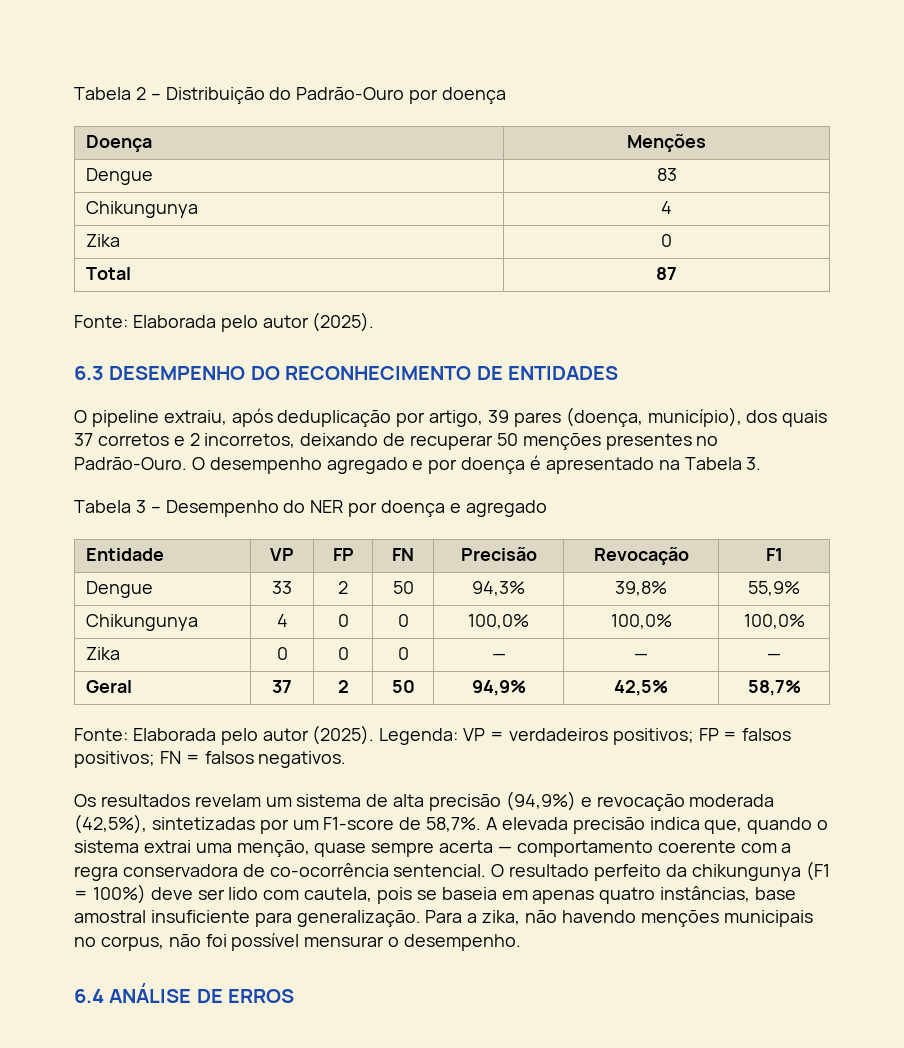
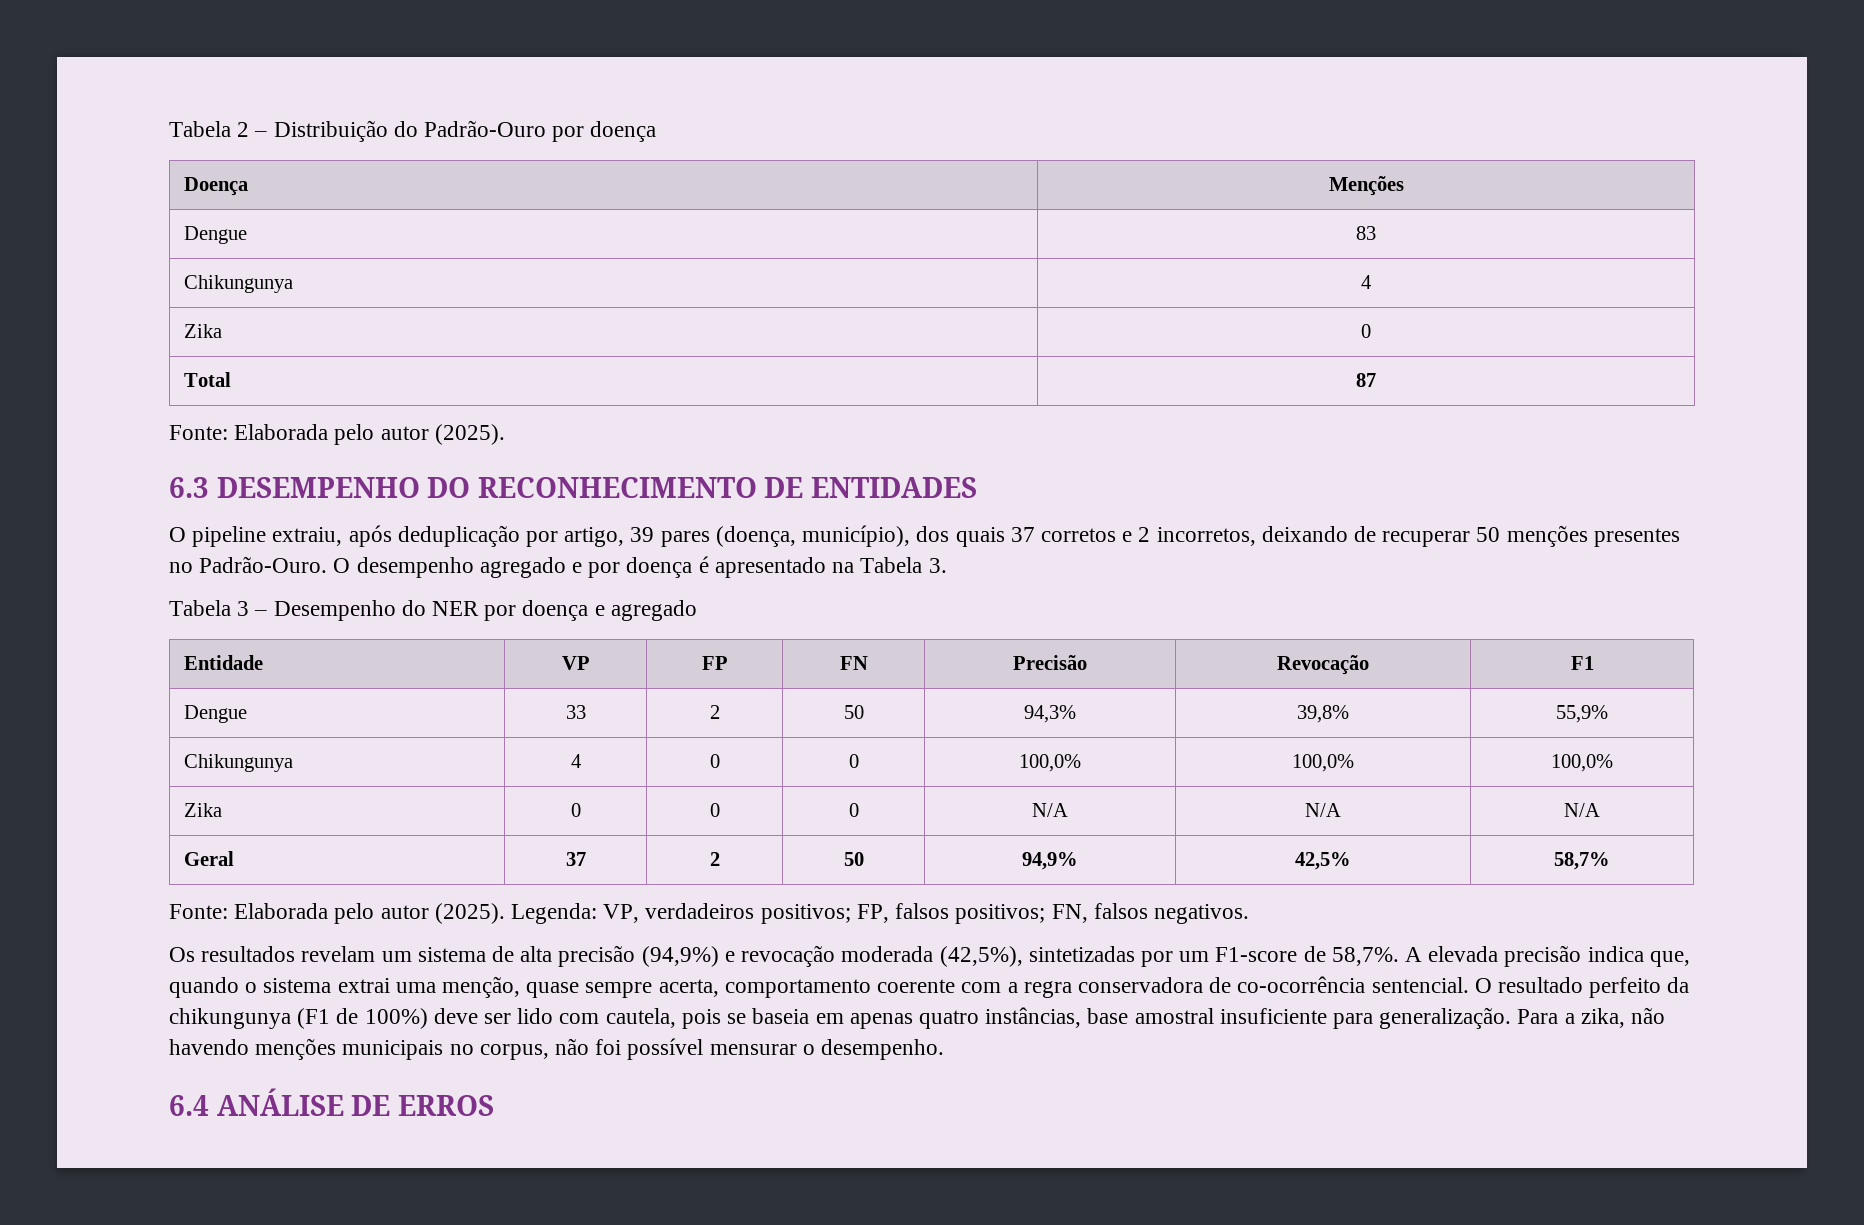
- Zika | 0 | 0 | 0 | — | — | —
+ Zika | 0 | 0 | 0 | N/A | N/A | N/A
- Legenda: VP = verdadeiros positivos; FP = falsos positivos; FN = falsos negativos.
+ Legenda: VP, verdadeiros positivos; FP, falsos positivos; FN, falsos negativos.
- A elevada precisão indica que, quando o sistema extrai uma menção, quase sempre acerta — comportamento coerente com a regra conservadora de co-ocorrência sentencial.
+ A elevada precisão indica que, quando o sistema extrai uma menção, quase sempre acerta, comportamento coerente com a regra conservadora de co-ocorrência sentencial.
- O resultado perfeito da chikungunya (F1 = 100%) deve ser lido com cautela, pois se baseia em apenas quatro instâncias, base amostral insuficiente para generalização.
+ O resultado perfeito da chikungunya (F1 de 100%) deve ser lido com cautela, pois se baseia em apenas quatro instâncias, base amostral insuficiente para generalização.

